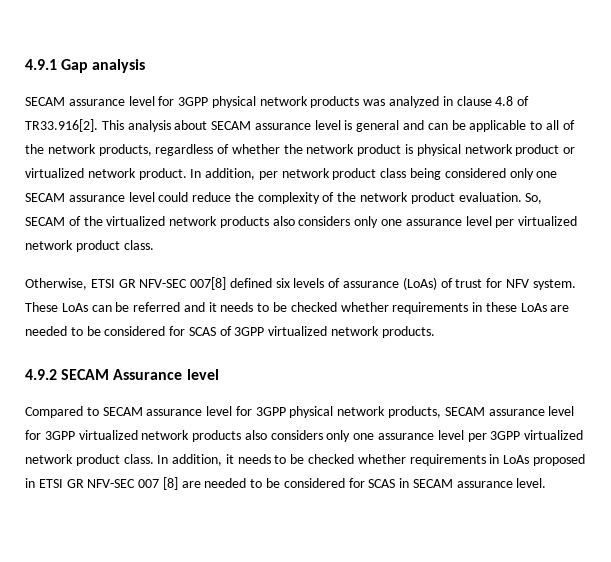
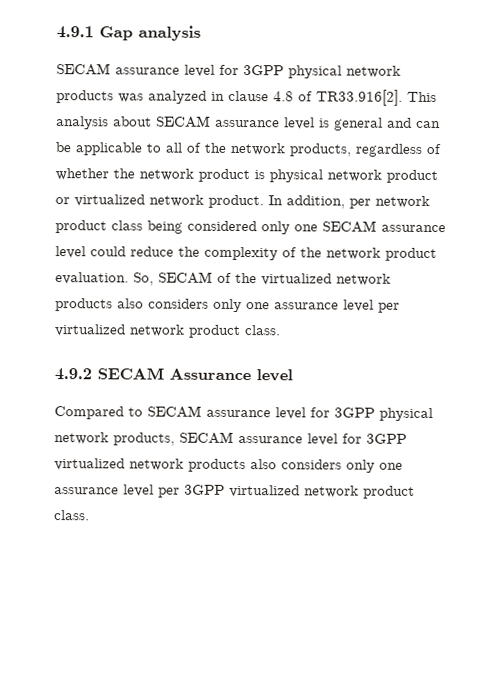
- Otherwise, ETSI GR NFV-SEC 007[8] defined six levels of assurance (LoAs) of trust for NFV system. These LoAs can be referred and it needs to be checked whether requirements in these LoAs are needed to be considered for SCAS of 3GPP virtualized network products.
- In addition, it needs to be checked whether requirements in LoAs proposed in ETSI GR NFV-SEC 007 [8] are needed to be considered for SCAS in SECAM assurance level.

